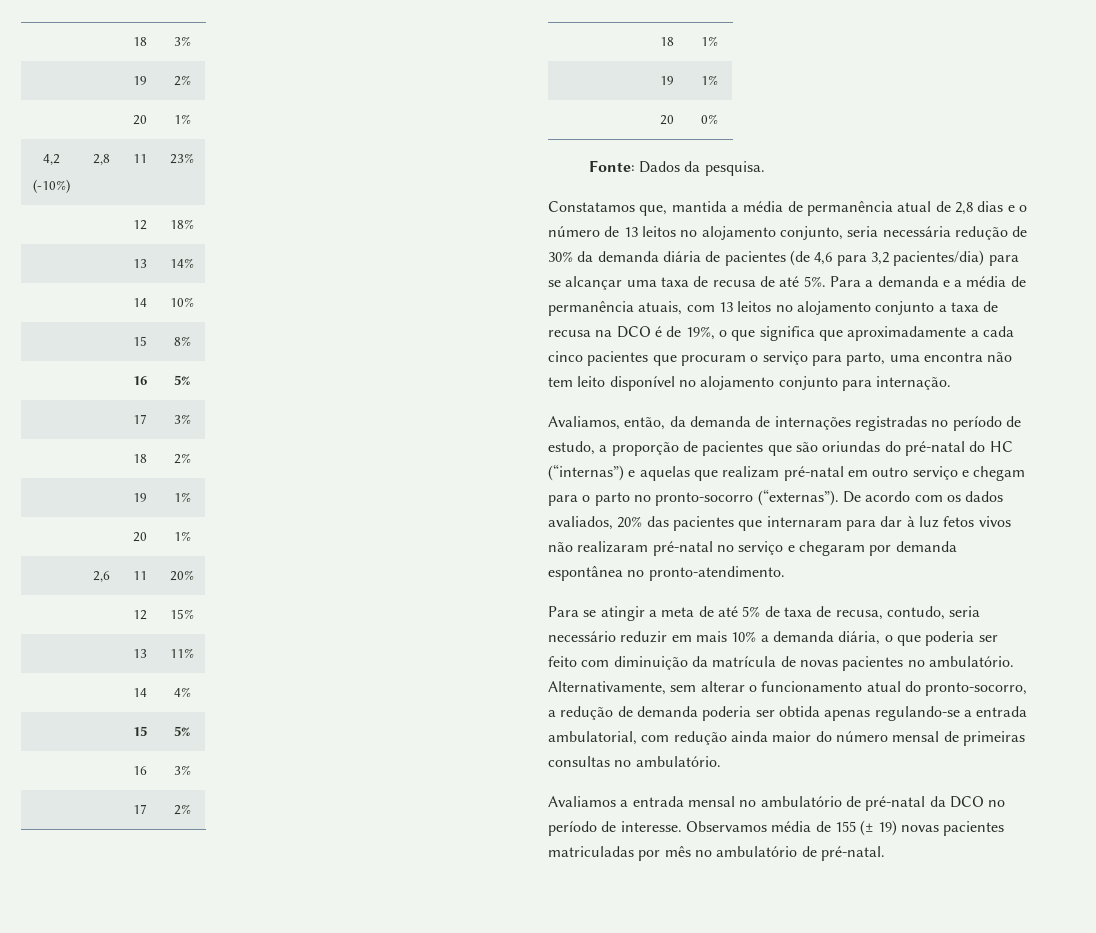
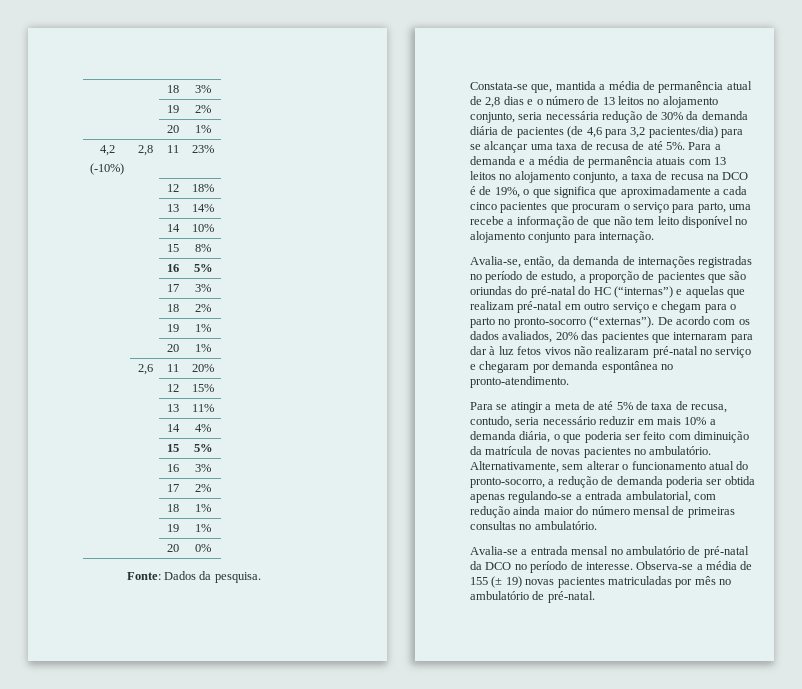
- Constatamos que, mantida a média de permanência atual de 2,8 dias e o número de 13 leitos no alojamento conjunto, seria necessária redução de 30% da demanda diária de pacientes (de 4,6 para 3,2 pacientes/dia) para se alcançar uma taxa de recusa de até 5%.
+ Constata-se que, mantida a média de permanência atual de 2,8 dias e o número de 13 leitos no alojamento conjunto, seria necessária redução de 30% da demanda diária de pacientes (de 4,6 para 3,2 pacientes/dia) para se alcançar uma taxa de recusa de até 5%.
- Para a demanda e a média de permanência atuais, com 13 leitos no alojamento conjunto a taxa de recusa na DCO é de 19%, o que significa que aproximadamente a cada cinco pacientes que procuram o serviço para parto, uma encontra não tem leito disponível no alojamento conjunto para internação.
+ Para a demanda e a média de permanência atuais com 13 leitos no alojamento conjunto, a taxa de recusa na DCO é de 19%, o que significa que aproximadamente a cada cinco pacientes que procuram o serviço para parto, uma recebe a informação de que não tem leito disponível no alojamento conjunto para internação.
- Avaliamos, então, da demanda de internações registradas no período de estudo, a proporção de pacientes que são oriundas do pré-natal do HC (“internas”) e aquelas que realizam pré-natal em outro serviço e chegam para o parto no pronto-socorro (“externas”).
+ Avalia-se, então, da demanda de internações registradas no período de estudo, a proporção de pacientes que são oriundas do pré-natal do HC (“internas”) e aquelas que realizam pré-natal em outro serviço e chegam para o parto no pronto-socorro (“externas”).
- Avaliamos a entrada mensal no ambulatório de pré-natal da DCO no período de interesse.
+ Avalia-se a entrada mensal no ambulatório de pré-natal da DCO no período de interesse.
- Observamos média de 155 (± 19) novas pacientes matriculadas por mês no ambulatório de pré-natal.
+ Observa-se a média de 155 (± 19) novas pacientes matriculadas por mês no ambulatório de pré-natal.

